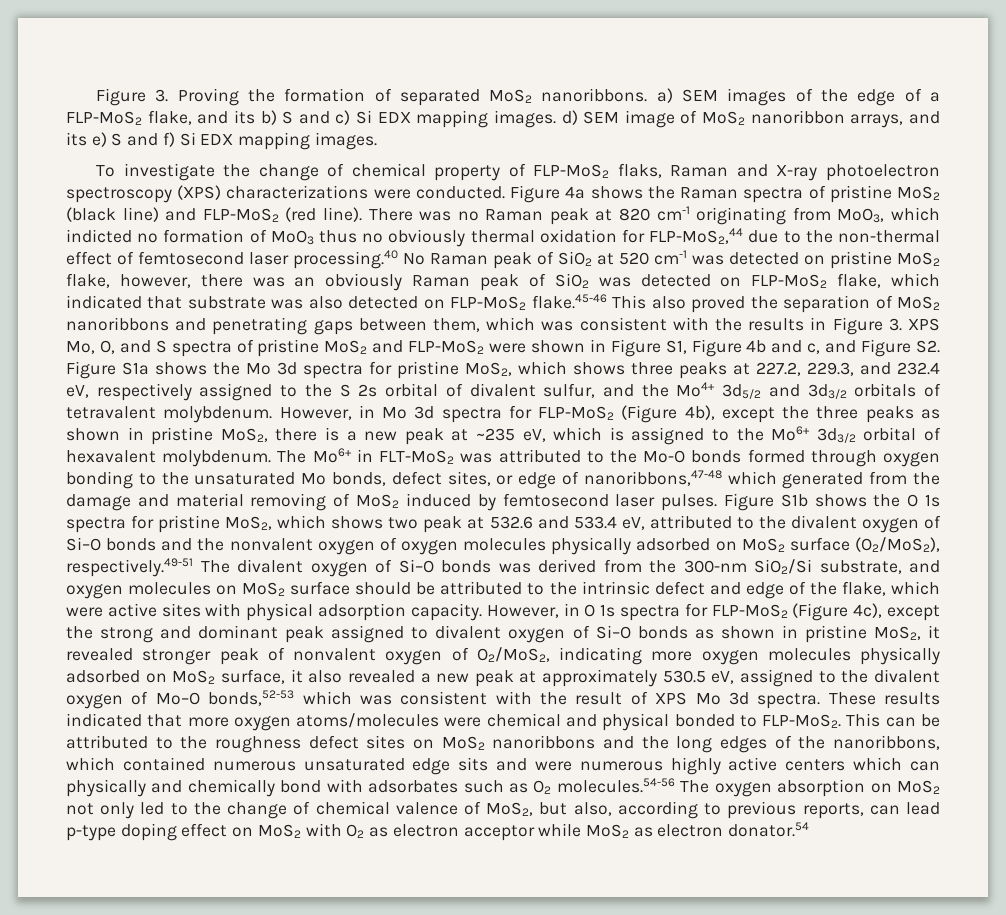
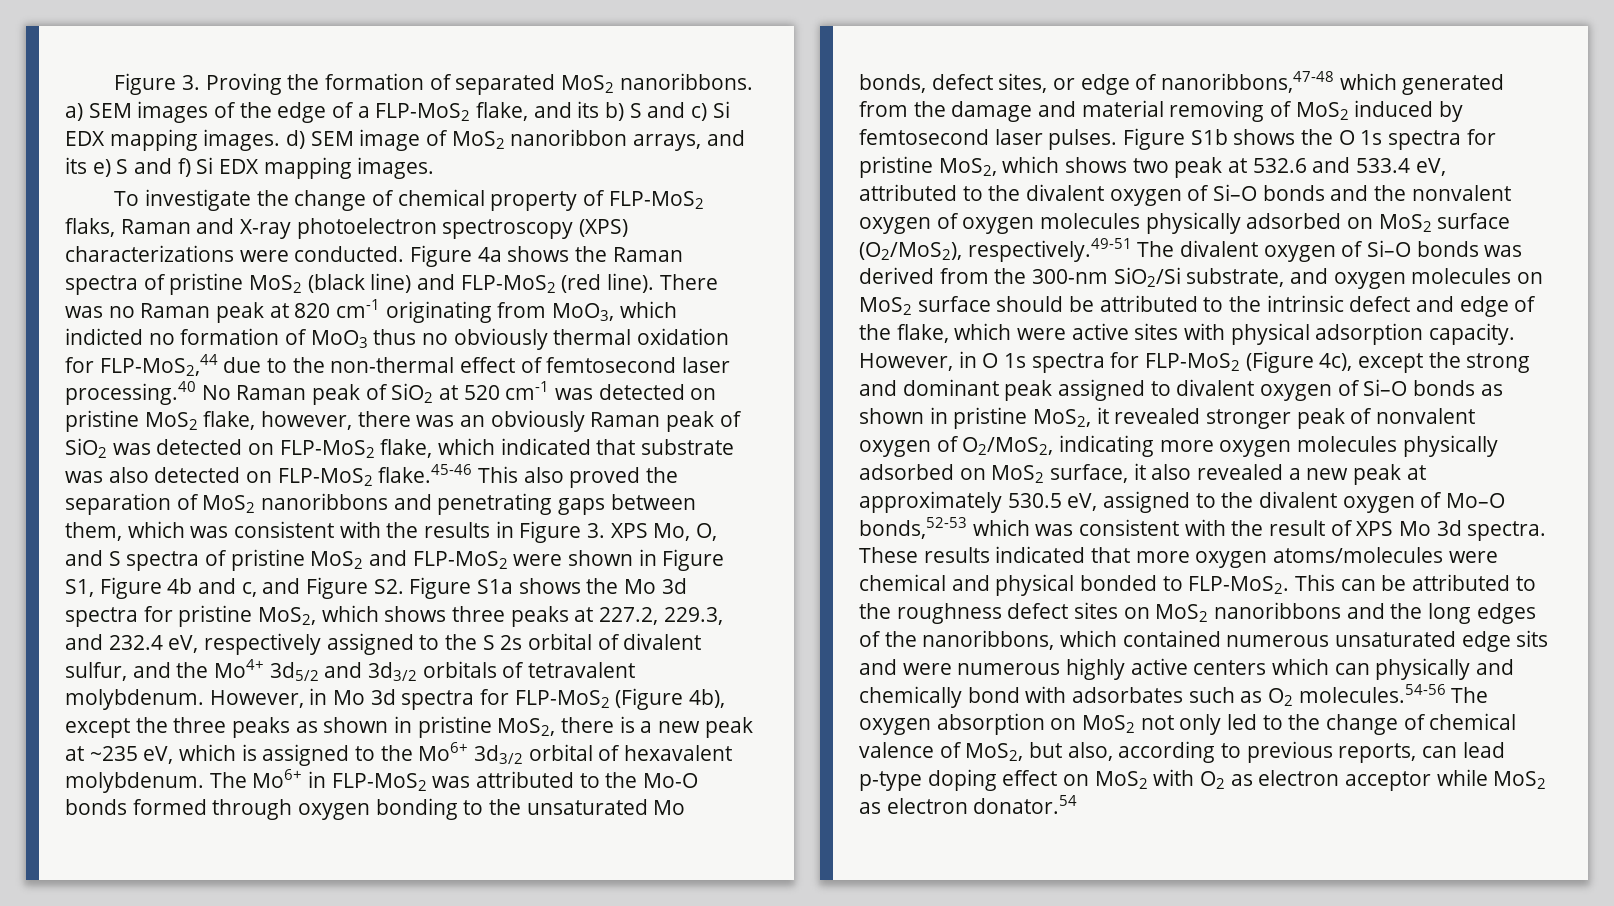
- The Mo6+ in FLT-MoS2 was attributed to the Mo-O bonds formed through oxygen bonding to the unsaturated Mo bonds, defect sites, or edge of nanoribbons,47-48 which generated from the damage and material removing of MoS2 induced by femtosecond laser pulses.
+ The Mo6+ in FLP-MoS2 was attributed to the Mo-O bonds formed through oxygen bonding to the unsaturated Mo bonds, defect sites, or edge of nanoribbons,47-48 which generated from the damage and material removing of MoS2 induced by femtosecond laser pulses.

